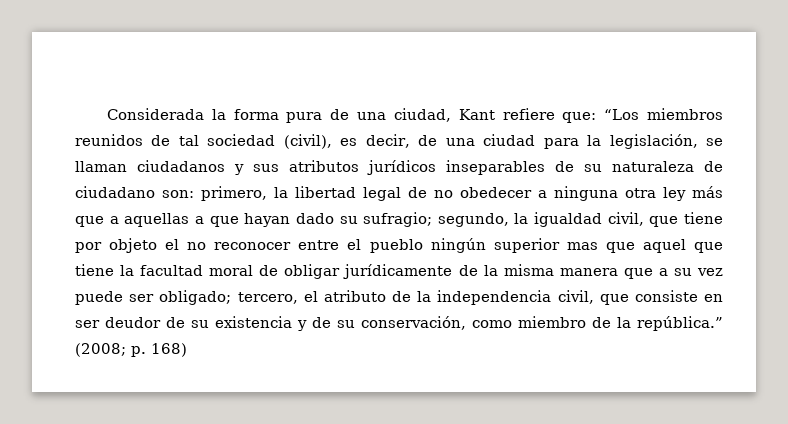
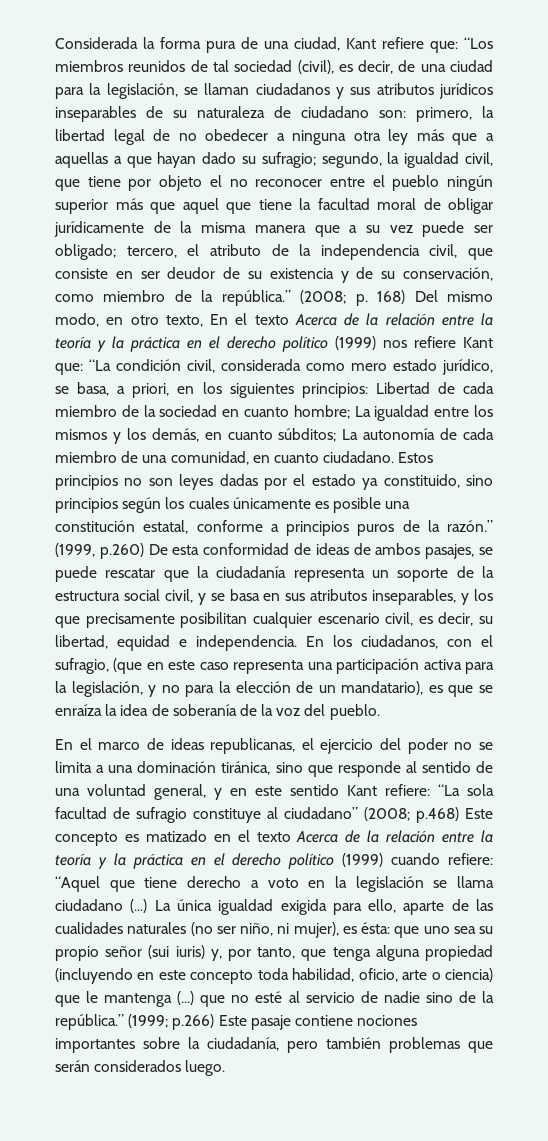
- segundo, la igualdad civil, que tiene por objeto el no reconocer entre el pueblo ningún superior mas que aquel que tiene la facultad moral de obligar jurídicamente de la misma manera que a su vez puede ser obligado;
+ segundo, la igualdad civil, que tiene por objeto el no reconocer entre el pueblo ningún superior más que aquel que tiene la facultad moral de obligar jurídicamente de la misma manera que a su vez puede ser obligado;
- (2008; p. 168)
+ (2008; p. 168) Del mismo modo, en otro texto, En el texto Acerca de la relación entre la teoría y la práctica en el derecho político (1999) nos refiere Kant que: “La condición civil, considerada como mero estado jurídico, se basa, a priori, en los siguientes principios: Libertad de cada miembro de la sociedad en cuanto hombre; La igualdad entre los mismos y los demás, en cuanto súbditos; La autonomía de cada miembro de una comunidad, en cuanto ciudadano. Estos principios no son leyes dadas por el estado ya constituido, sino principios según los cuales únicamente es posible una constitución estatal, conforme a principios puros de la razón.” (1999, p.260) De esta conformidad de ideas de ambos pasajes, se puede rescatar que la ciudadanía representa un soporte de la estructura social civil, y se basa en sus atributos inseparables, y los que precisamente posibilitan cualquier escenario civil, es decir, su libertad, equidad e independencia. En los ciudadanos, con el sufragio, (que en este caso representa una participación activa para la legislación, y no para la elección de un mandatario), es que se enraíza la idea de soberanía de la voz del pueblo.
+ En el marco de ideas republicanas, el ejercicio del poder no se limita a una dominación tiránica, sino que responde al sentido de una voluntad general, y en este sentido Kant refiere: “La sola facultad de sufragio constituye al ciudadano” (2008; p.468) Este concepto es matizado en el texto Acerca de la relación entre la teoría y la práctica en el derecho político (1999) cuando refiere: “Aquel que tiene derecho a voto en la legislación se llama ciudadano (...) La única igualdad exigida para ello, aparte de las cualidades naturales (no ser niño, ni mujer), es ésta: que uno sea su propio señor (sui iuris) y, por tanto, que tenga alguna propiedad (incluyendo en este concepto toda habilidad, oficio, arte o ciencia) que le mantenga (...) que no esté al servicio de nadie sino de la república.” (1999; p.266) Este pasaje contiene nociones importantes sobre la ciudadanía, pero también problemas que serán considerados luego.

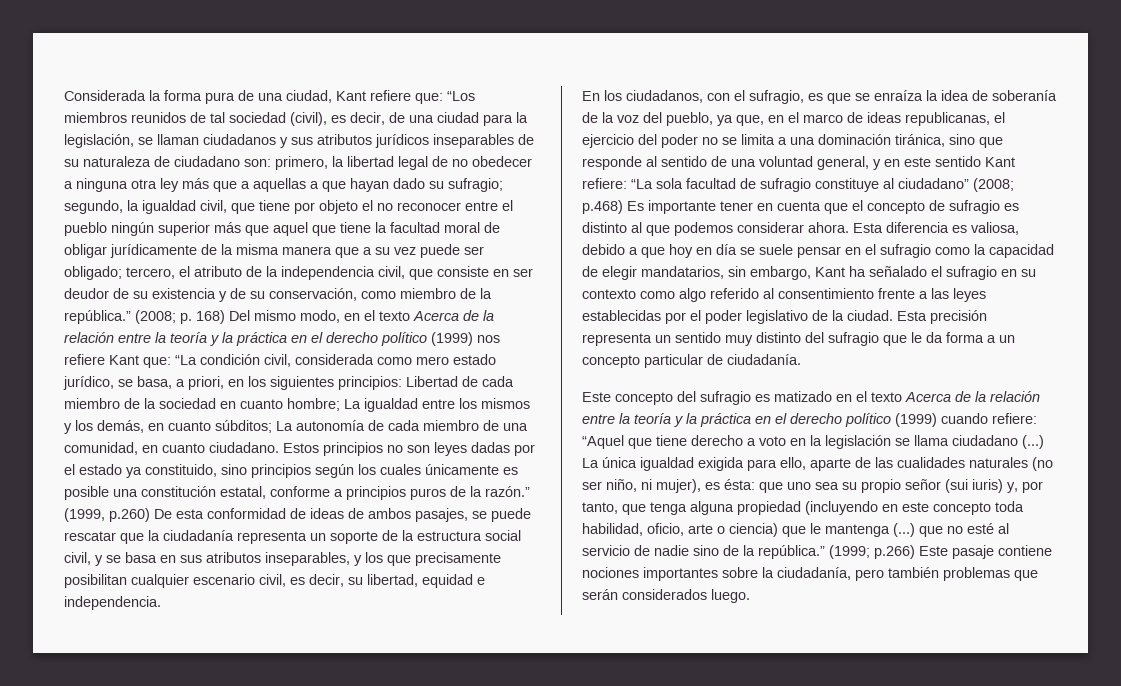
- p. 168) Del mismo modo, en otro texto, En el texto Acerca de la relación entre la teoría y la práctica en el derecho político (1999) nos refiere Kant que:
+ p. 168) Del mismo modo, en el texto Acerca de la relación entre la teoría y la práctica en el derecho político (1999) nos refiere Kant que:
- (1999, p.260) De esta conformidad de ideas de ambos pasajes, se puede rescatar que la ciudadanía representa un soporte de la estructura social civil, y se basa en sus atributos inseparables, y los que precisamente posibilitan cualquier escenario civil, es decir, su libertad, equidad e independencia. En los ciudadanos, con el sufragio, (que en este caso representa una participación activa para la legislación, y no para la elección de un mandatario), es que se enraíza la idea de soberanía de la voz del pueblo.
- En el marco de ideas republicanas, el ejercicio del poder no se limita a una dominación tiránica, sino que responde al sentido de una voluntad general, y en este sentido Kant refiere:
+ (1999, p.260) De esta conformidad de ideas de ambos pasajes, se puede rescatar que la ciudadanía representa un soporte de la estructura social civil, y se basa en sus atributos inseparables, y los que precisamente posibilitan cualquier escenario civil, es decir, su libertad, equidad e independencia.
+ En los ciudadanos, con el sufragio, es que se enraíza la idea de soberanía de la voz del pueblo, ya que, en el marco de ideas republicanas, el ejercicio del poder no se limita a una dominación tiránica, sino que responde al sentido de una voluntad general, y en este sentido Kant refiere:
- p.468) Este concepto es matizado en el texto Acerca de la relación entre la teoría y la práctica en el derecho político (1999) cuando refiere:
+ p.468) Es importante tener en cuenta que el concepto de sufragio es distinto al que podemos considerar ahora. Esta diferencia es valiosa, debido a que hoy en día se suele pensar en el sufragio como la capacidad de elegir mandatarios, sin embargo, Kant ha señalado el sufragio en su contexto como algo referido al consentimiento frente a las leyes establecidas por el poder legislativo de la ciudad. Esta precisión representa un sentido muy distinto del sufragio que le da forma a un concepto particular de ciudadanía.
+ Este concepto del sufragio es matizado en el texto Acerca de la relación entre la teoría y la práctica en el derecho político (1999) cuando refiere:

